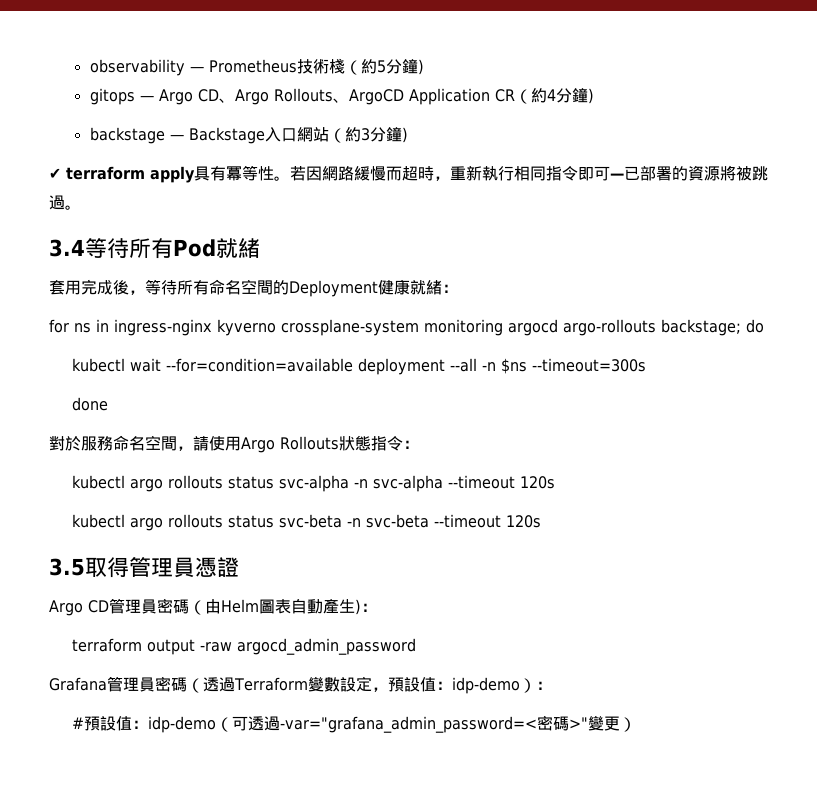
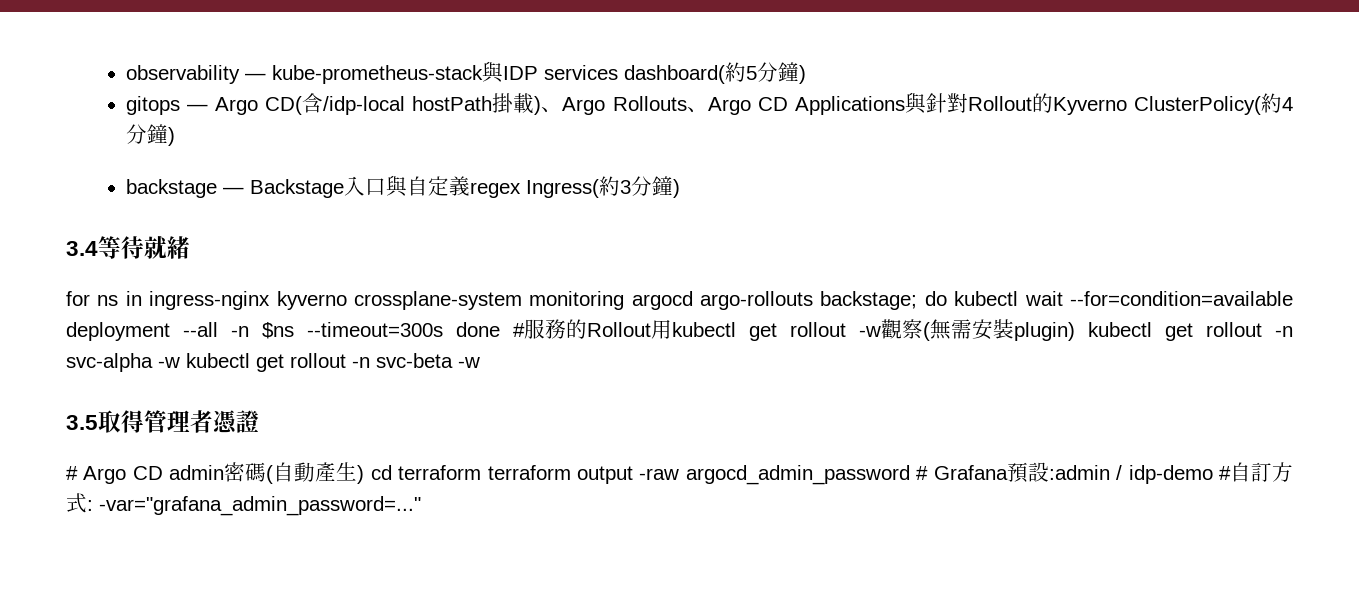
- observability — Prometheus技術棧（約5分鐘)
+ observability — kube-prometheus-stack與IDP services dashboard(約5分鐘)
- gitops — Argo CD、Argo Rollouts、ArgoCD Application CR（約4分鐘)
+ gitops — Argo CD(含/idp-local hostPath掛載)、Argo Rollouts、Argo CD Applications與針對Rollout的Kyverno ClusterPolicy(約4分鐘)
- backstage — Backstage入口網站（約3分鐘)
+ backstage — Backstage入口與自定義regex Ingress(約3分鐘)
- ✔ terraform apply具有冪等性。若因網路緩慢而超時，重新執行相同指令即可—已部署的資源將被跳過。
- 3.4等待所有Pod就緒
- 套用完成後，等待所有命名空間的Deployment健康就緒：
+ 3.4等待就緒
- for ns in ingress-nginx kyverno crossplane-system monitoring argocd argo-rollouts backstage; do
- kubectl wait --for=condition=available deployment --all -n $ns --timeout=300s
- done
- 對於服務命名空間，請使用Argo Rollouts狀態指令：
- kubectl argo rollouts status svc-alpha -n svc-alpha --timeout 120s
- kubectl argo rollouts status svc-beta -n svc-beta --timeout 120s
+ for ns in ingress-nginx kyverno crossplane-system monitoring argocd argo-rollouts backstage; do kubectl wait --for=condition=available deployment --all -n $ns --timeout=300s done #服務的Rollout用kubectl get rollout -w觀察(無需安裝plugin) kubectl get rollout -n svc-alpha -w kubectl get rollout -n svc-beta -w
- 3.5取得管理員憑證
+ 3.5取得管理者憑證
- Argo CD管理員密碼（由Helm圖表自動產生)：
- terraform output -raw argocd_admin_password
- Grafana管理員密碼（透過Terraform變數設定，預設值：idp-demo）：
- #預設值：idp-demo（可透過-var="grafana_admin_password=<密碼>"變更）
+ # Argo CD admin密碼(自動產生) cd terraform terraform output -raw argocd_admin_password # Grafana預設:admin / idp-demo #自訂方式: -var="grafana_admin_password=..."

